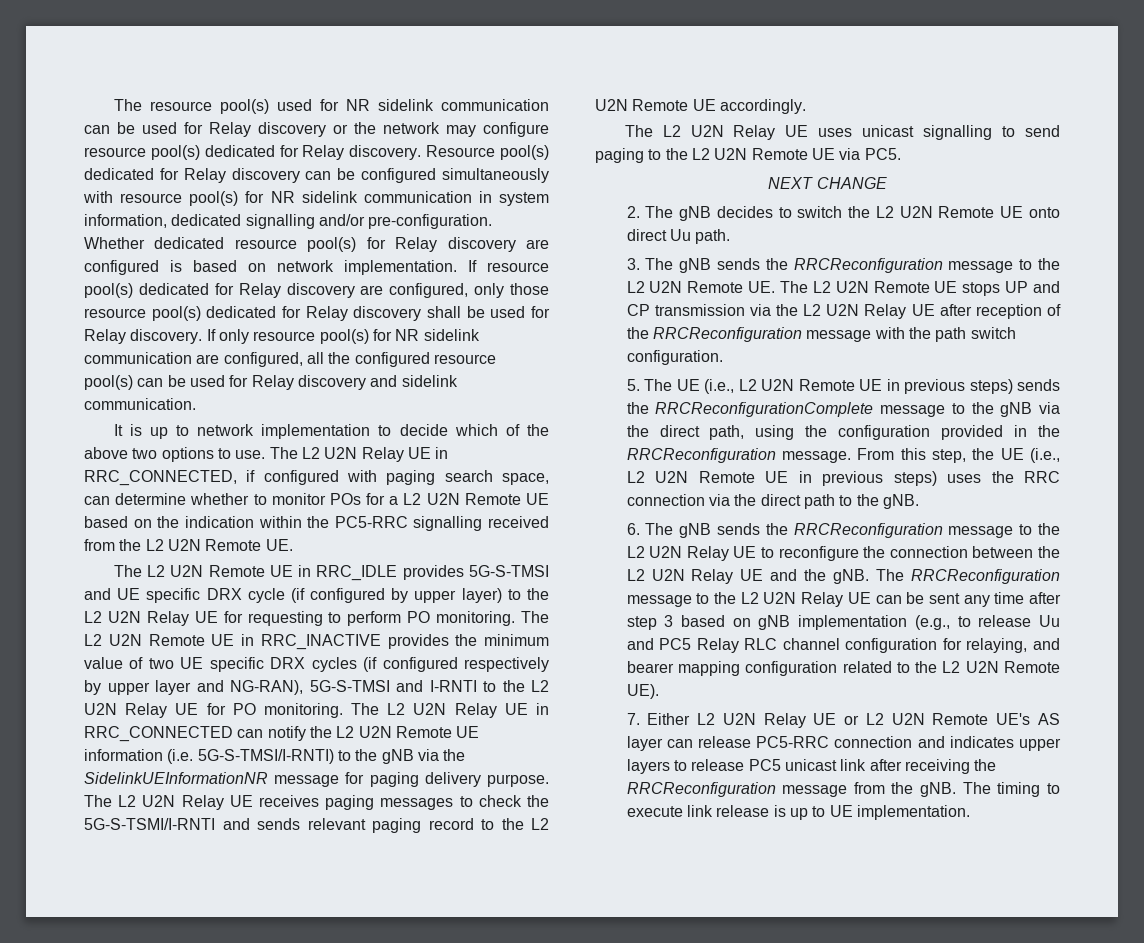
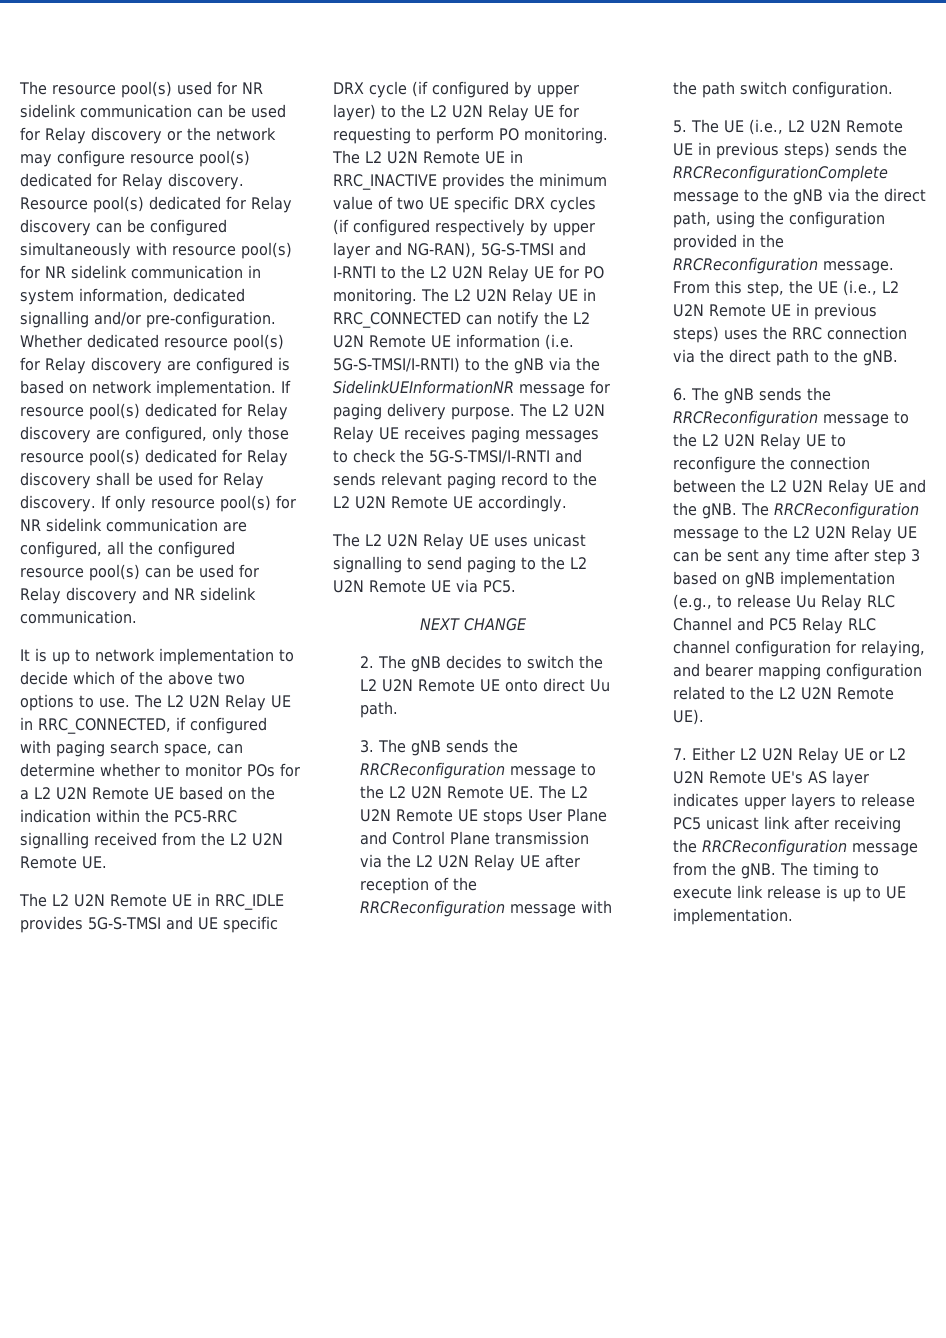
- If only resource pool(s) for NR sidelink communication are configured, all the configured resource pool(s) can be used for Relay discovery and sidelink communication.
+ If only resource pool(s) for NR sidelink communication are configured, all the configured resource pool(s) can be used for Relay discovery and NR sidelink communication.
- The L2 U2N Relay UE receives paging messages to check the 5G-S-TSMI/I-RNTI and sends relevant paging record to the L2 U2N Remote UE accordingly.
+ The L2 U2N Relay UE receives paging messages to check the 5G-S-TMSI/I-RNTI and sends relevant paging record to the L2 U2N Remote UE accordingly.
- 3. The gNB sends the RRCReconfiguration message to the L2 U2N Remote UE. The L2 U2N Remote UE stops UP and CP transmission via the L2 U2N Relay UE after reception of the RRCReconfiguration message with the path switch configuration.
+ 3. The gNB sends the RRCReconfiguration message to the L2 U2N Remote UE. The L2 U2N Remote UE stops User Plane and Control Plane transmission via the L2 U2N Relay UE after reception of the RRCReconfiguration message with the path switch configuration.
- The RRCReconfiguration message to the L2 U2N Relay UE can be sent any time after step 3 based on gNB implementation (e.g., to release Uu and PC5 Relay RLC channel configuration for relaying, and bearer mapping configuration related to the L2 U2N Remote UE).
+ The RRCReconfiguration message to the L2 U2N Relay UE can be sent any time after step 3 based on gNB implementation (e.g., to release Uu Relay RLC Channel and PC5 Relay RLC channel configuration for relaying, and bearer mapping configuration related to the L2 U2N Remote UE).
- 7. Either L2 U2N Relay UE or L2 U2N Remote UE's AS layer can release PC5-RRC connection and indicates upper layers to release PC5 unicast link after receiving the RRCReconfiguration message from the gNB.
+ 7. Either L2 U2N Relay UE or L2 U2N Remote UE's AS layer indicates upper layers to release PC5 unicast link after receiving the RRCReconfiguration message from the gNB.

